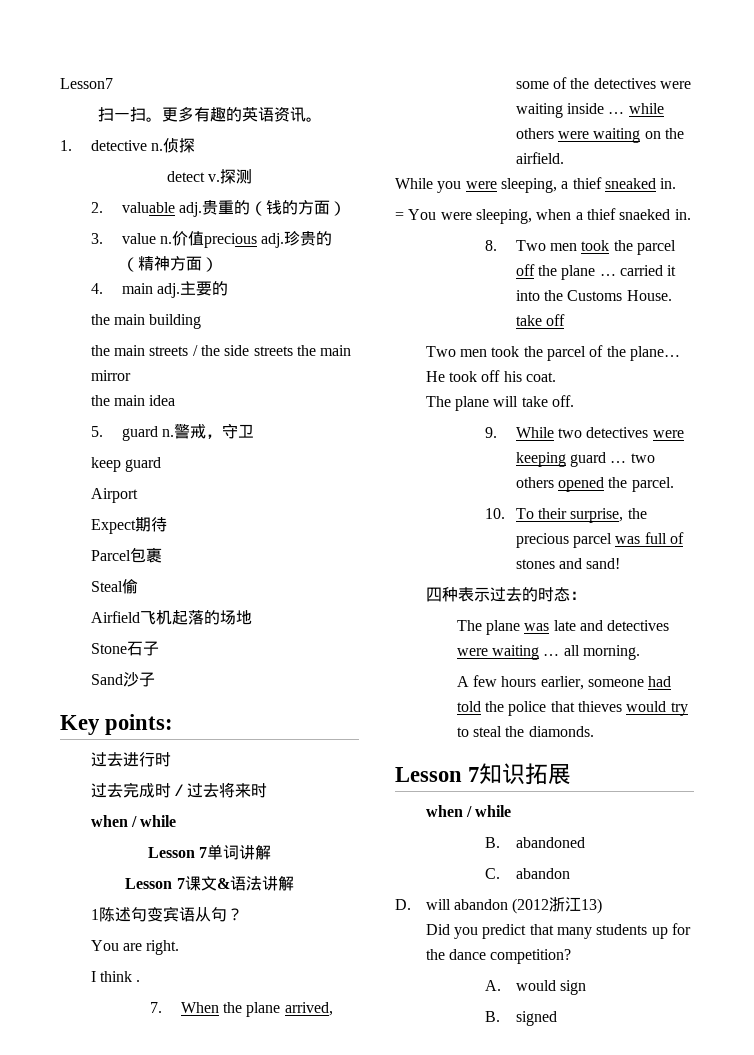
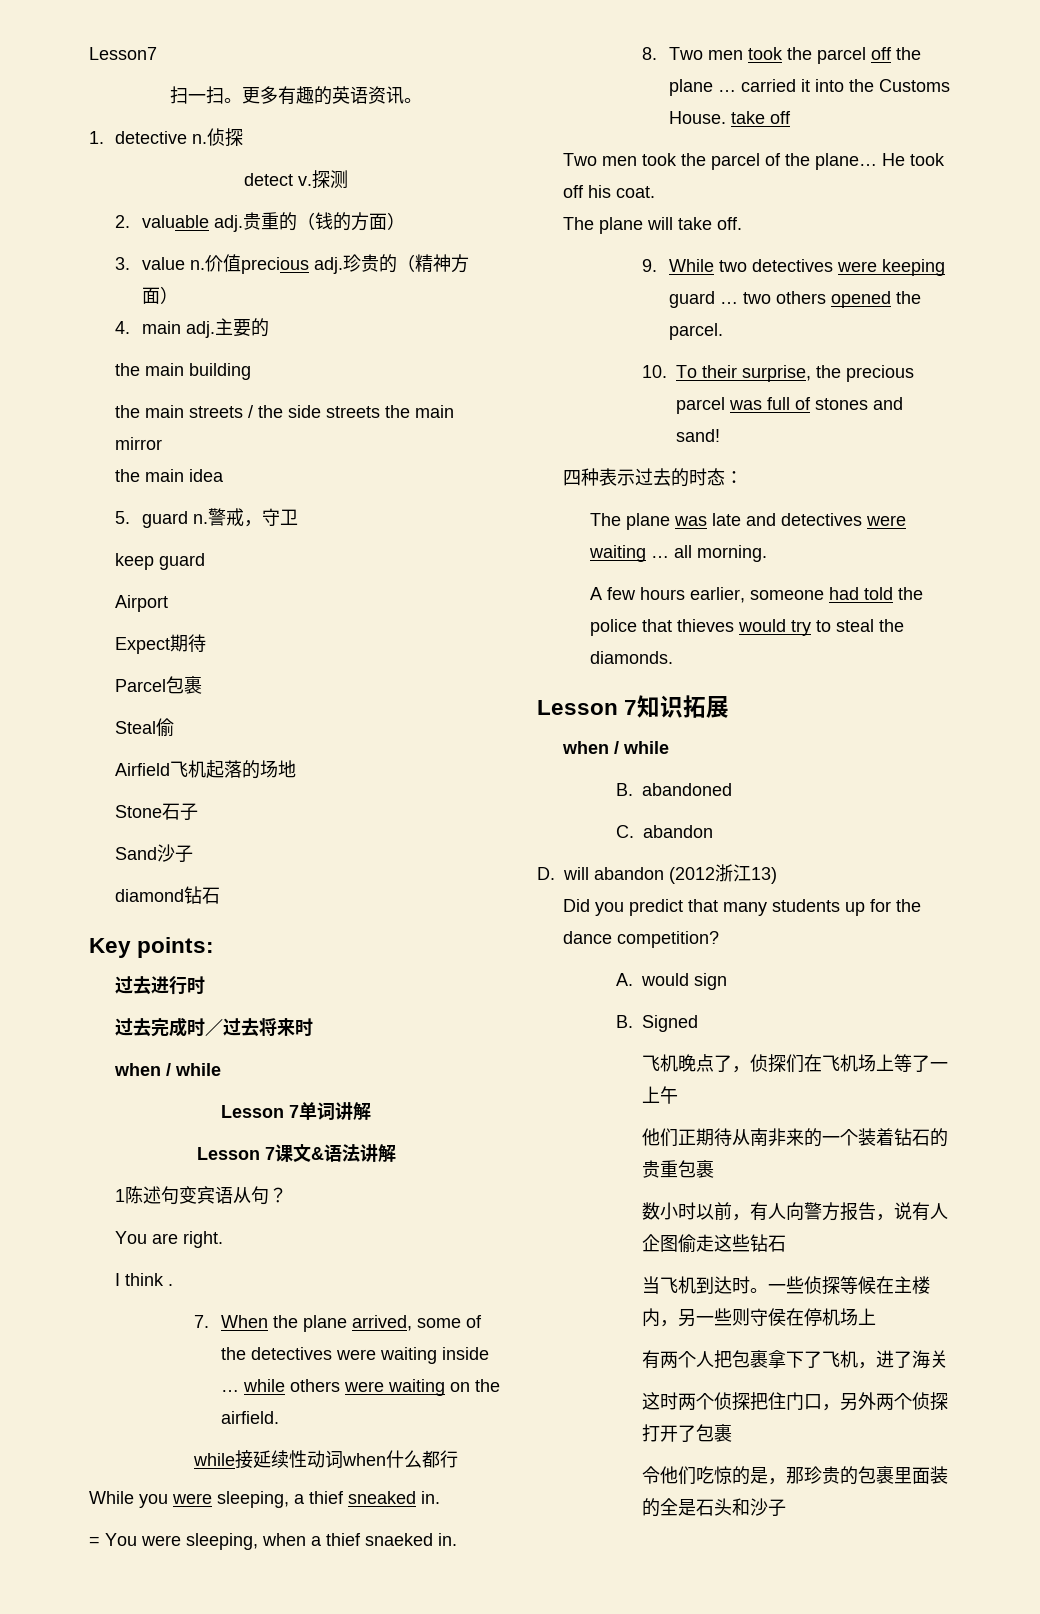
+ diamond钻石
+ while接延续性动词when什么都行
- B. signed
+ B. Signed
+ 飞机晚点了，侦探们在飞机场上等了一上午
+ 他们正期待从南非来的一个装着钻石的贵重包裹
+ 数小时以前，有人向警方报告，说有人企图偷走这些钻石
+ 当飞机到达时。一些侦探等候在主楼内，另一些则守侯在停机场上
+ 有两个人把包裹拿下了飞机，进了海关
+ 这时两个侦探把住门口，另外两个侦探打开了包裹
+ 令他们吃惊的是，那珍贵的包裹里面装的全是石头和沙子

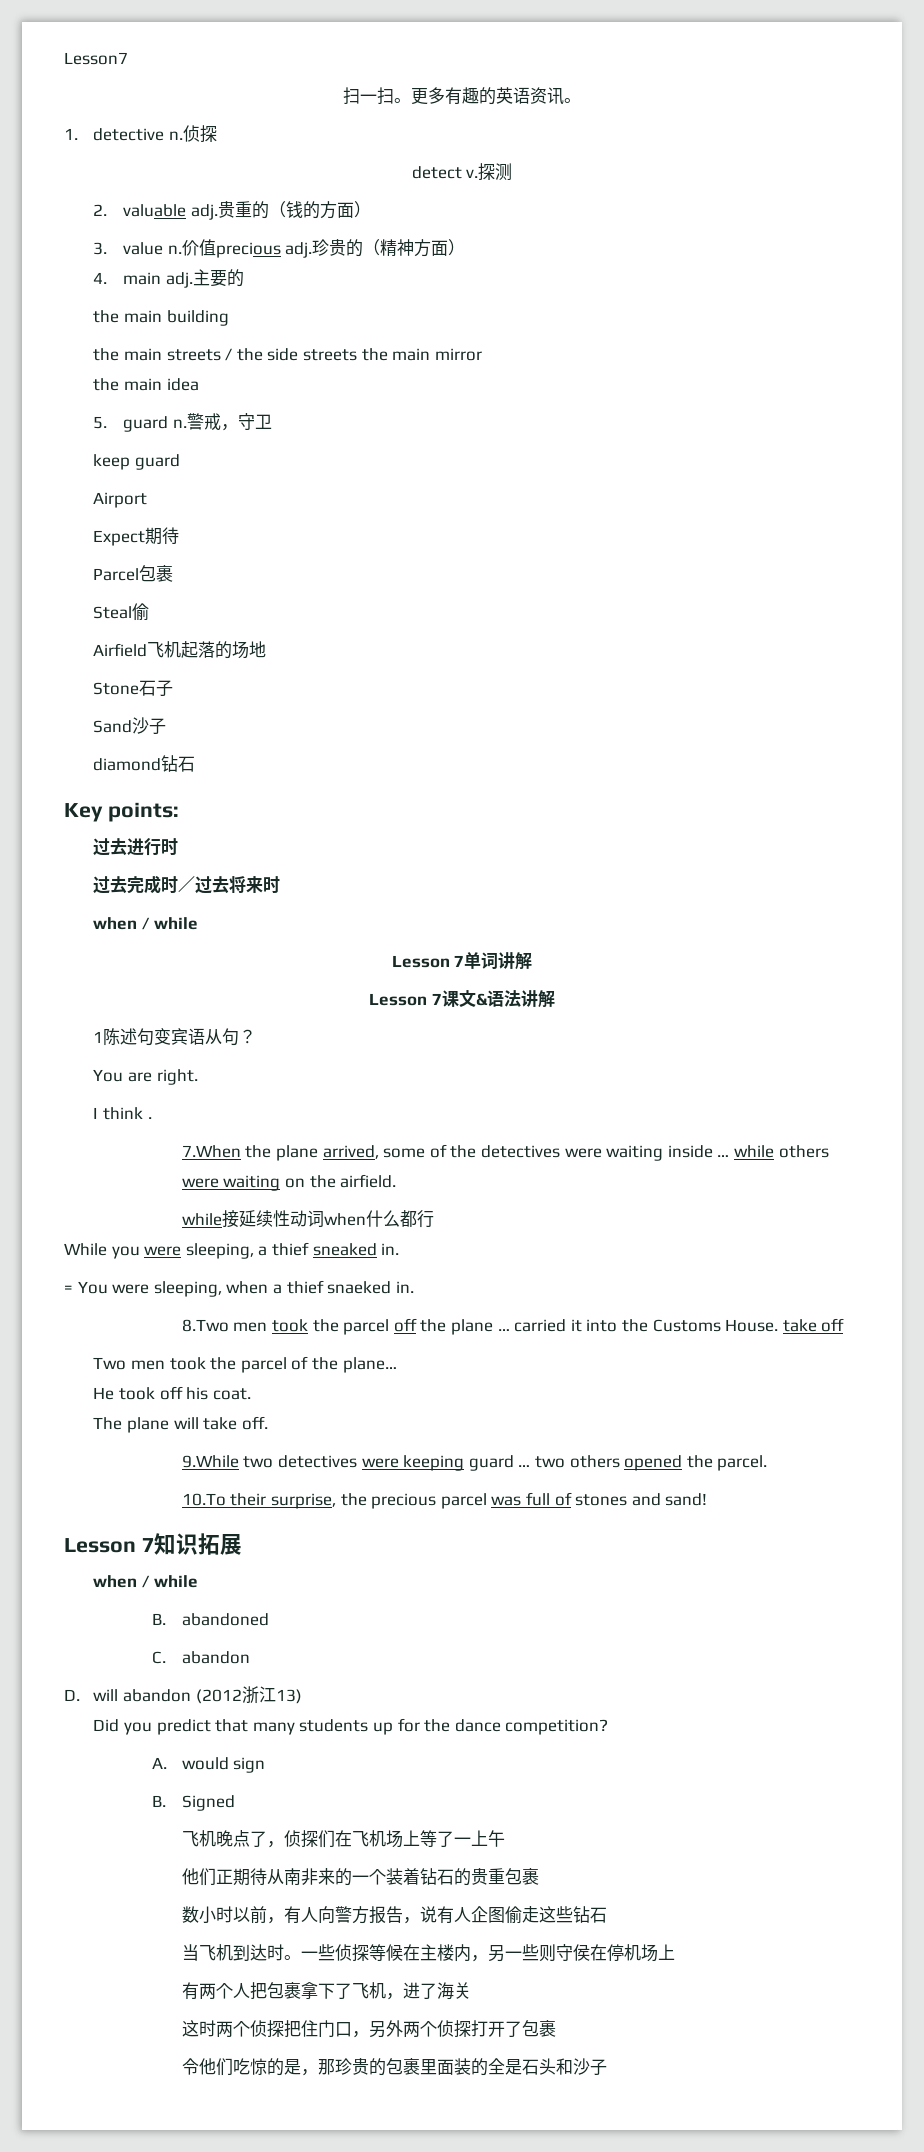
- 7. When the plane arrived, some of the detectives were waiting inside … while others were waiting on the airfield.
+ 7.When the plane arrived, some of the detectives were waiting inside … while others were waiting on the airfield.
- 8. Two men took the parcel off the plane … carried it into the Customs House. take off
+ 8.Two men took the parcel off the plane … carried it into the Customs House. take off
- Two men took the parcel of the plane… He took off his coat.
+ Two men took the parcel of the plane…
+ He took off his coat.
- 9. While two detectives were keeping guard … two others opened the parcel.
+ 9.While two detectives were keeping guard … two others opened the parcel.
- 10. To their surprise, the precious parcel was full of stones and sand!
+ 10.To their surprise, the precious parcel was full of stones and sand!
- 四种表示过去的时态：
- The plane was late and detectives were waiting … all morning.
- A few hours earlier, someone had told the police that thieves would try to steal the diamonds.

